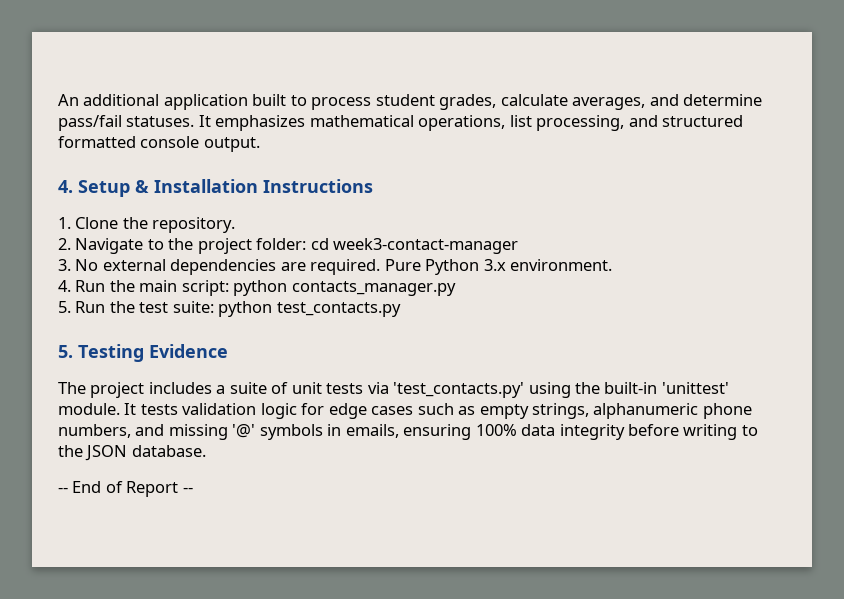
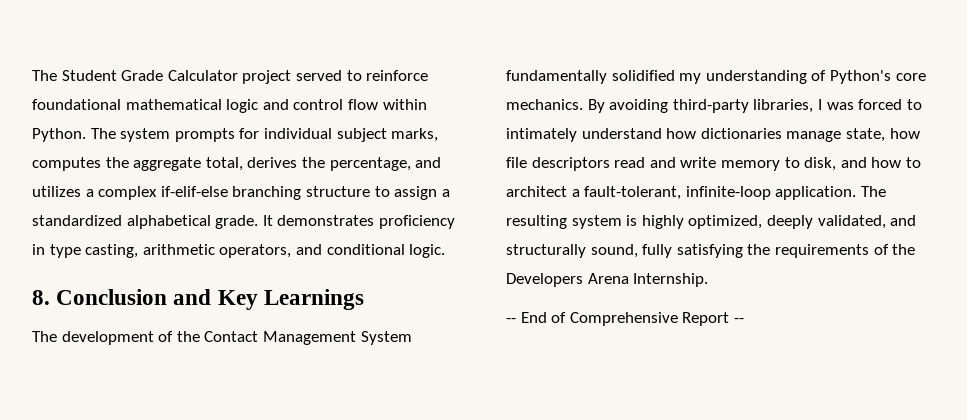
- An additional application built to process student grades, calculate averages, and determine pass/fail statuses. It emphasizes mathematical operations, list processing, and structured formatted console output.
- 4. Setup & Installation Instructions
- 1. Clone the repository.
- 2. Navigate to the project folder: cd week3-contact-manager
- 3. No external dependencies are required. Pure Python 3.x environment.
- 4. Run the main script: python contacts_manager.py
- 5. Run the test suite: python test_contacts.py
- 5. Testing Evidence
- The project includes a suite of unit tests via 'test_contacts.py' using the built-in 'unittest' module. It tests validation logic for edge cases such as empty strings, alphanumeric phone numbers, and missing '@' symbols in emails, ensuring 100% data integrity before writing to the JSON database.
+ The Student Grade Calculator project served to reinforce foundational mathematical logic and control flow within Python. The system prompts for individual subject marks, computes the aggregate total, derives the percentage, and utilizes a complex if-elif-else branching structure to assign a standardized alphabetical grade. It demonstrates proficiency in type casting, arithmetic operators, and conditional logic.
+ 8. Conclusion and Key Learnings
+ The development of the Contact Management System fundamentally solidified my understanding of Python's core mechanics. By avoiding third-party libraries, I was forced to intimately understand how dictionaries manage state, how file descriptors read and write memory to disk, and how to architect a fault-tolerant, infinite-loop application. The resulting system is highly optimized, deeply validated, and structurally sound, fully satisfying the requirements of the Developers Arena Internship.
- -- End of Report --
+ -- End of Comprehensive Report --

